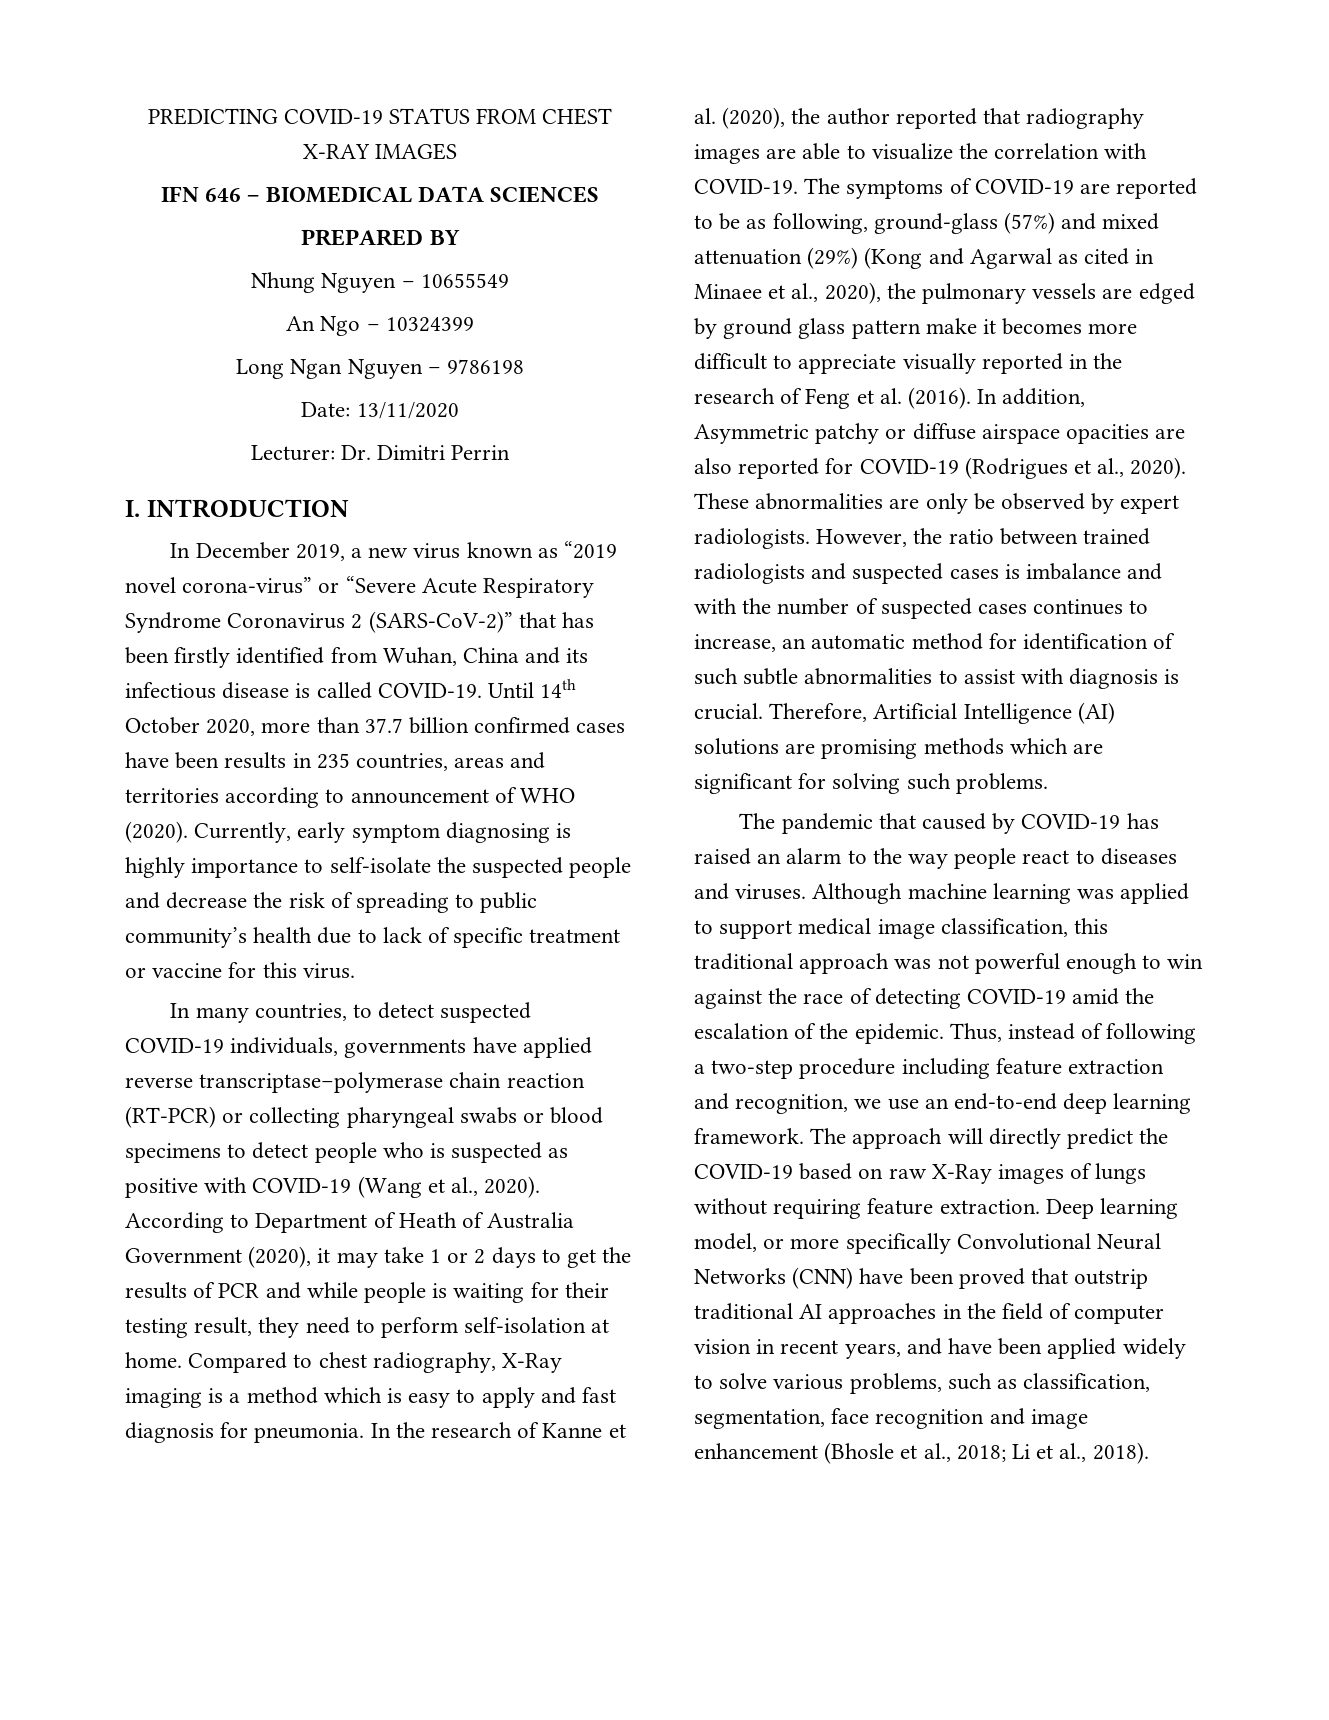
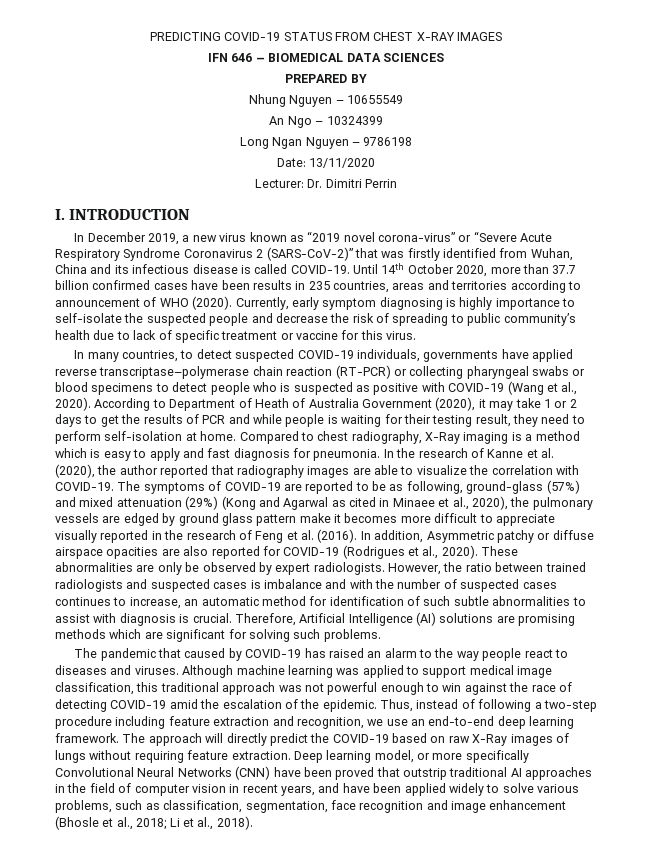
- In December 2019, a new virus known as “2019 novel corona-virus” or “Severe Acute Respiratory Syndrome Coronavirus 2 (SARS-CoV-2)” that has been firstly identified from Wuhan, China and its infectious disease is called COVID-19.
+ In December 2019, a new virus known as “2019 novel corona-virus” or “Severe Acute Respiratory Syndrome Coronavirus 2 (SARS-CoV-2)” that was firstly identified from Wuhan, China and its infectious disease is called COVID-19.

